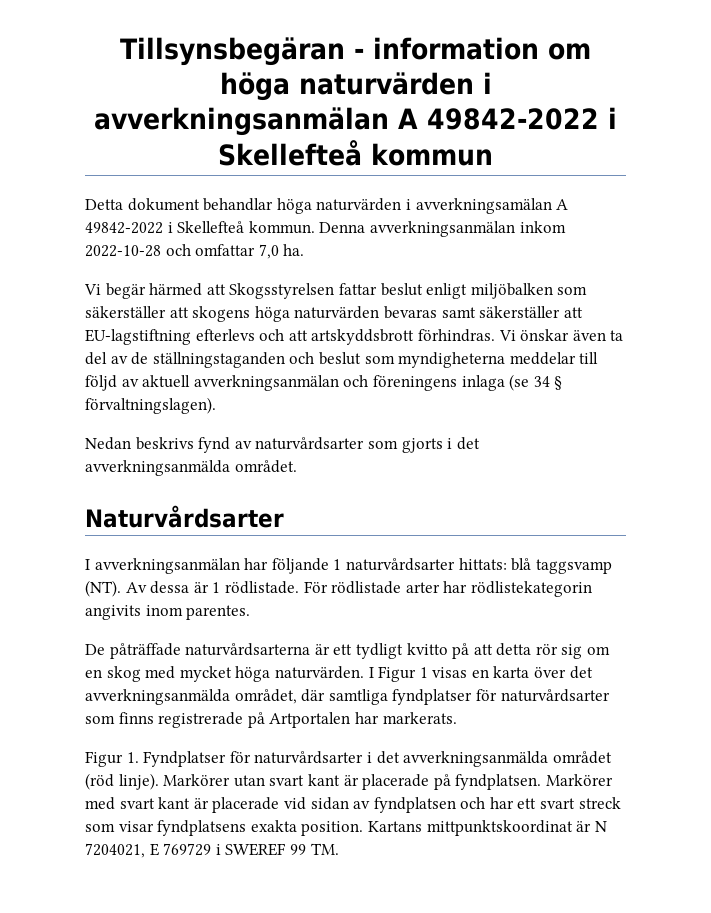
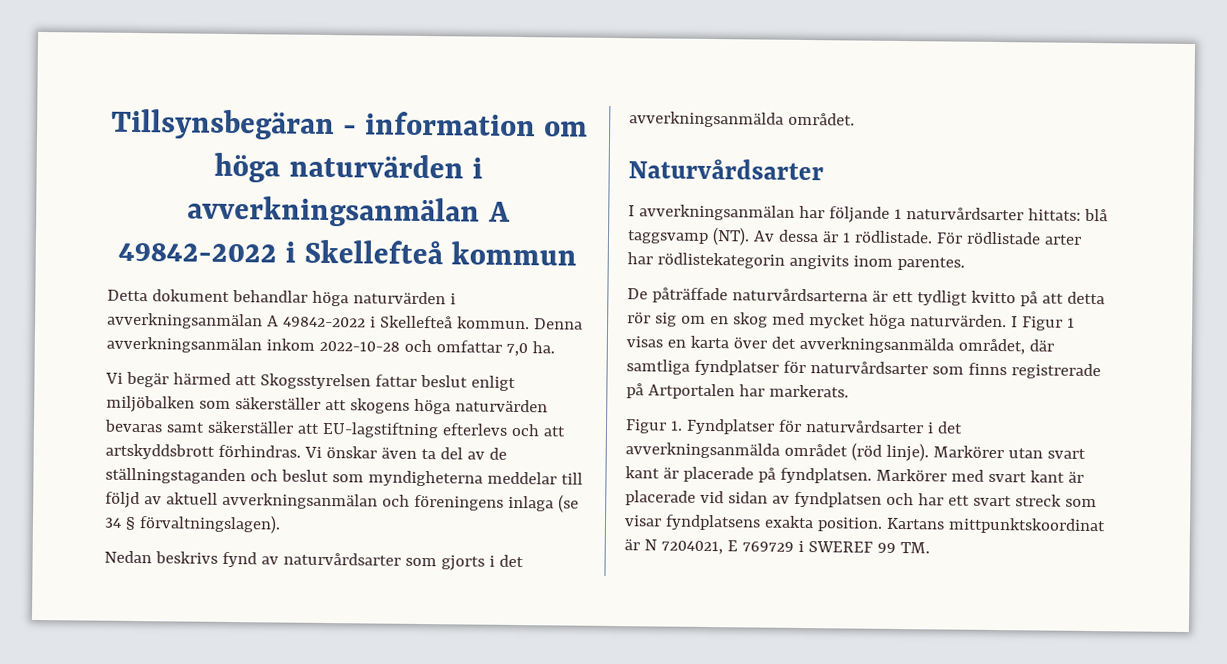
- Detta dokument behandlar höga naturvärden i avverkningsamälan A 49842-2022 i Skellefteå kommun.
+ Detta dokument behandlar höga naturvärden i avverkningsanmälan A 49842-2022 i Skellefteå kommun.

